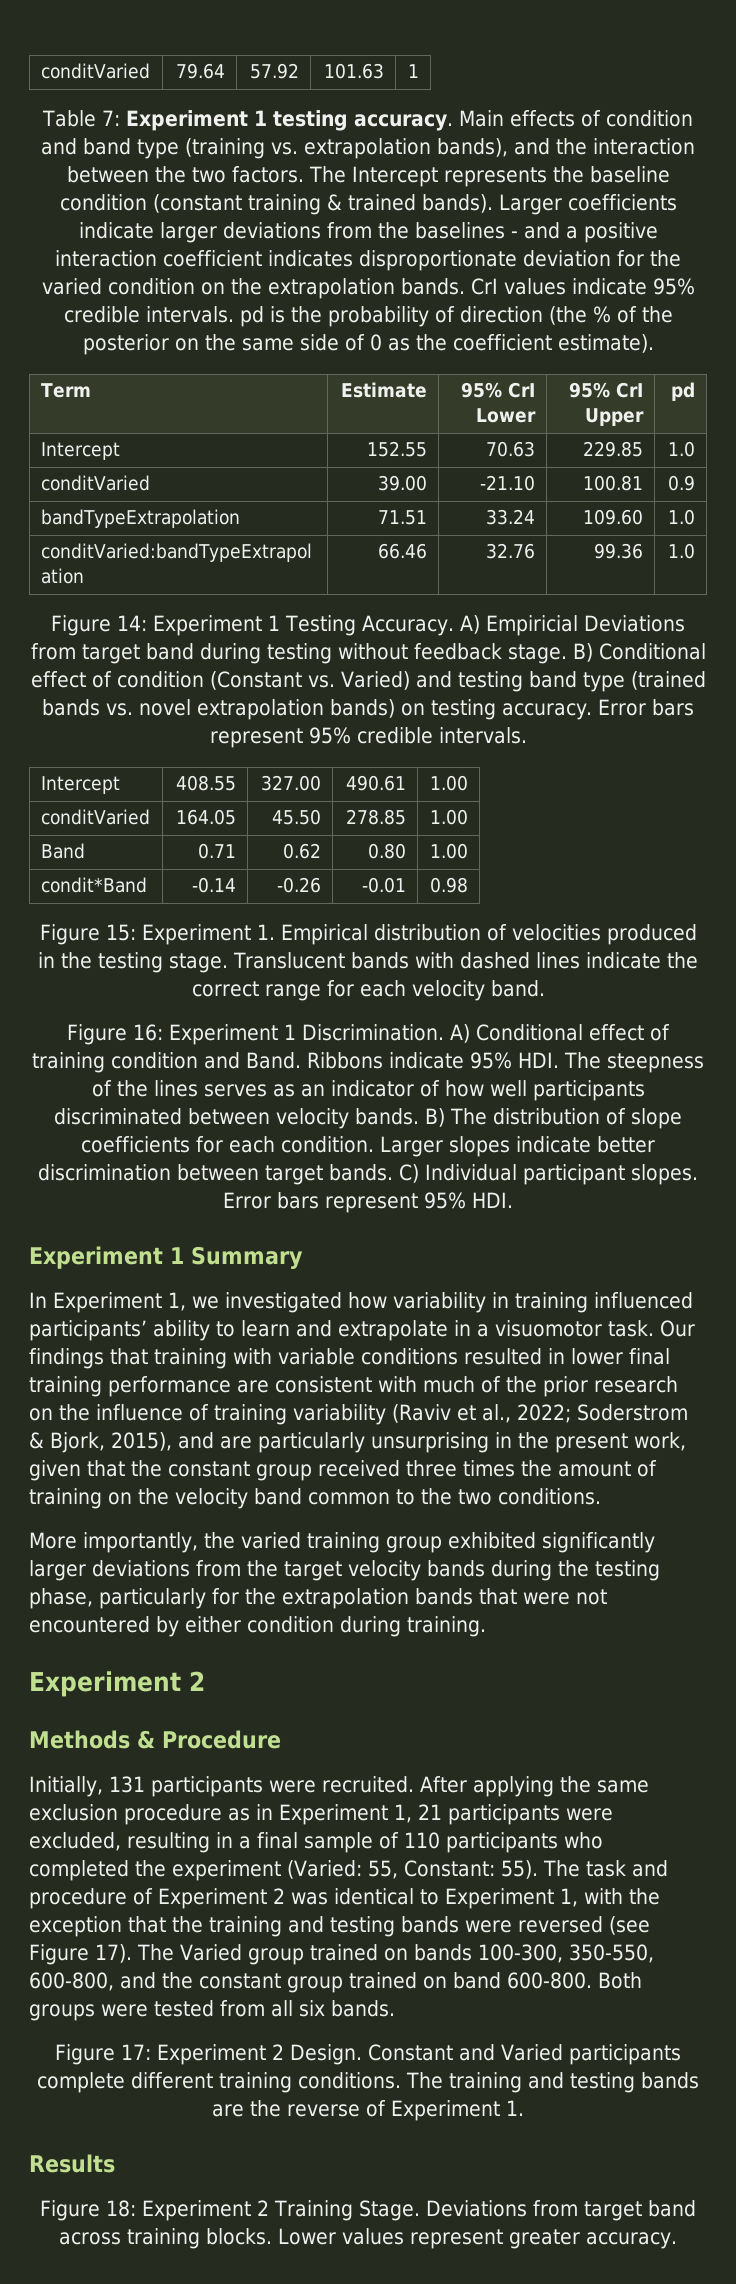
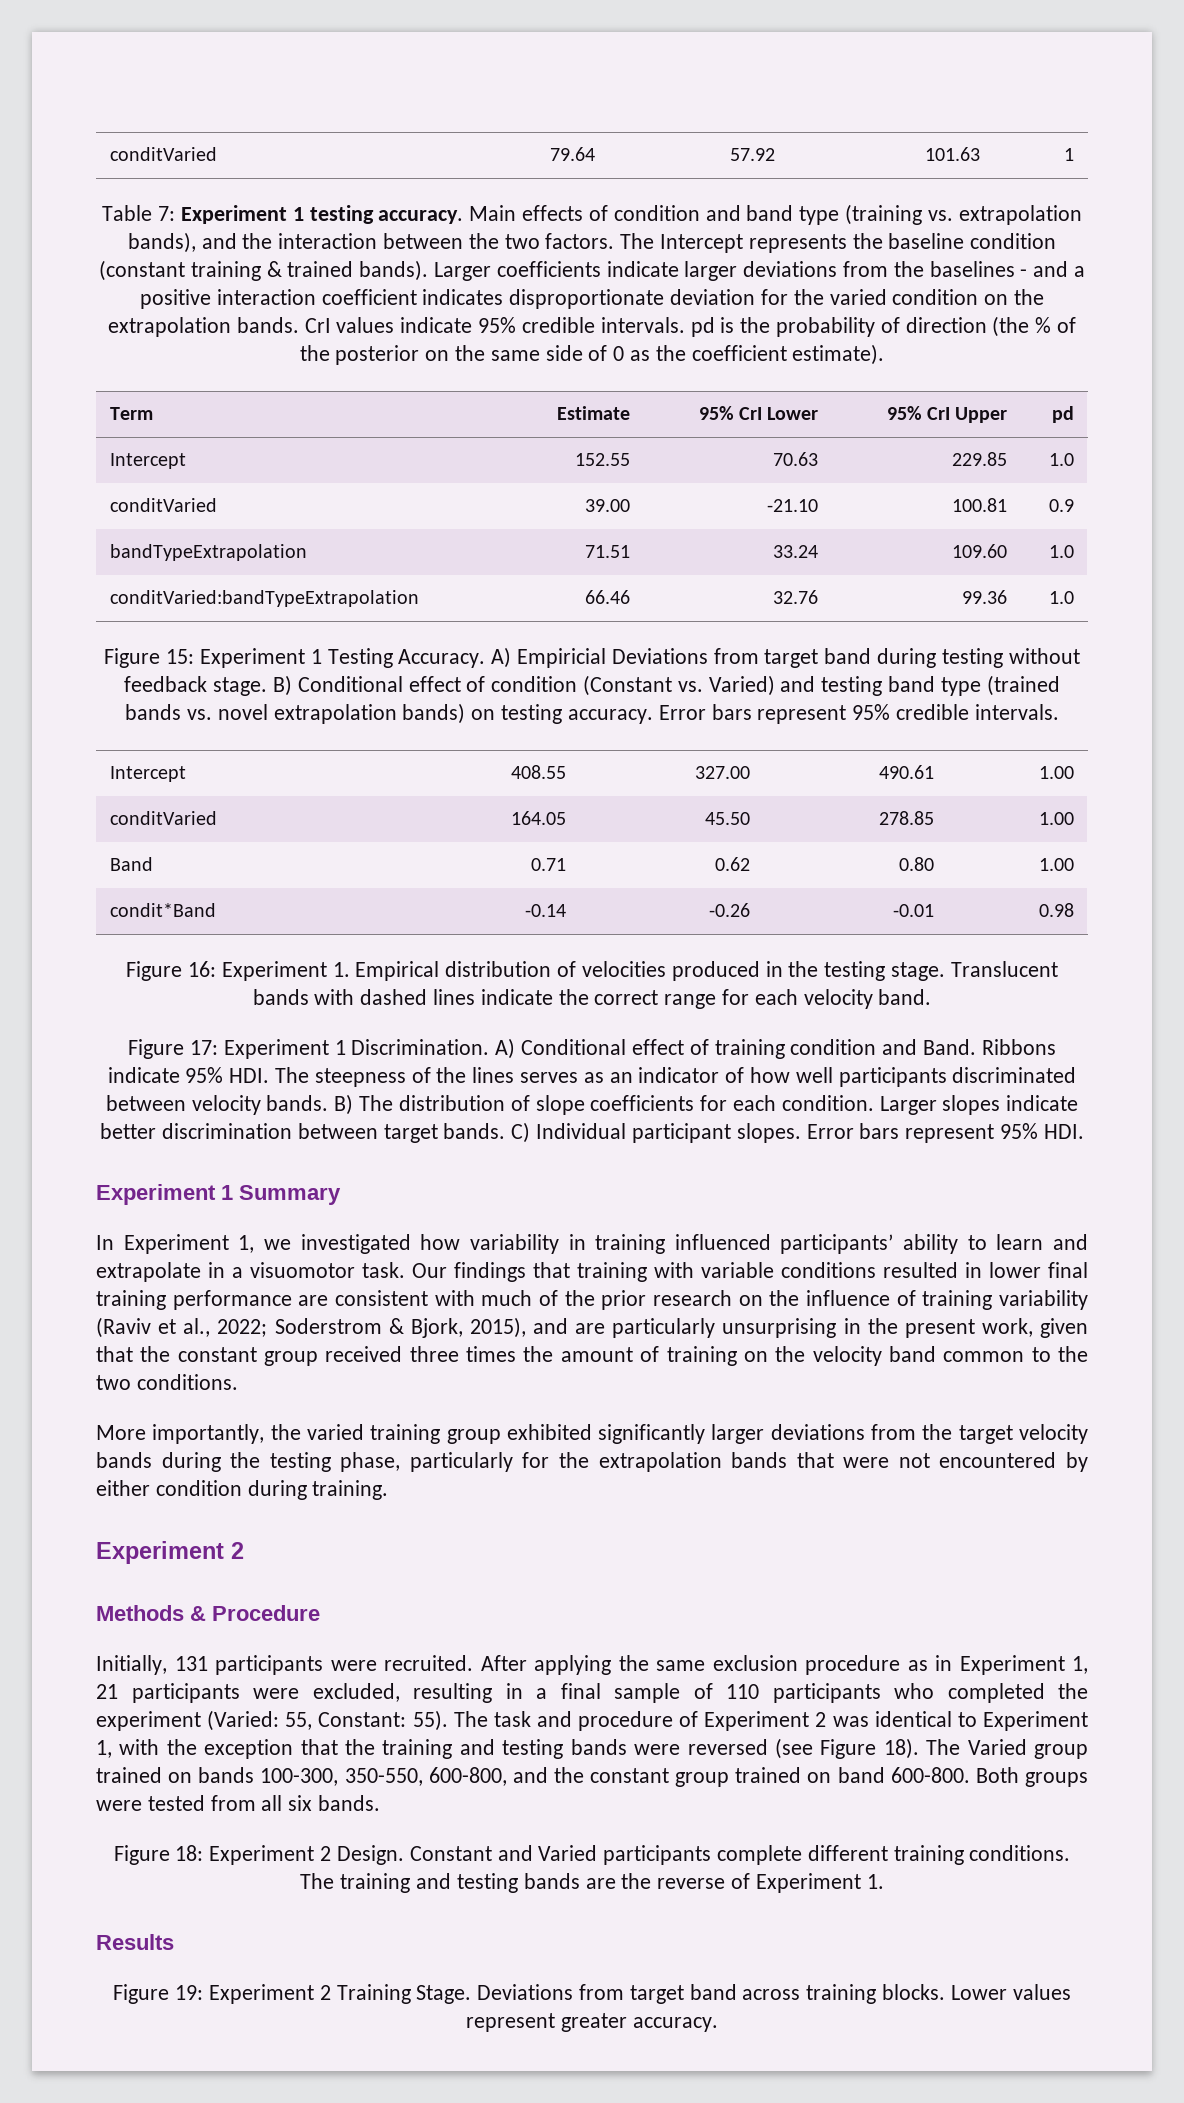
- Figure 14: Experiment 1 Testing Accuracy.
+ Figure 15: Experiment 1 Testing Accuracy.
- Figure 15: Experiment 1. Empirical distribution of velocities produced in the testing stage.
+ Figure 16: Experiment 1. Empirical distribution of velocities produced in the testing stage.
- Figure 16: Experiment 1 Discrimination.
+ Figure 17: Experiment 1 Discrimination.
- The task and procedure of Experiment 2 was identical to Experiment 1, with the exception that the training and testing bands were reversed (see Figure 17).
+ The task and procedure of Experiment 2 was identical to Experiment 1, with the exception that the training and testing bands were reversed (see Figure 18).
- Figure 17: Experiment 2 Design.
+ Figure 18: Experiment 2 Design.
- Figure 18: Experiment 2 Training Stage.
+ Figure 19: Experiment 2 Training Stage.

